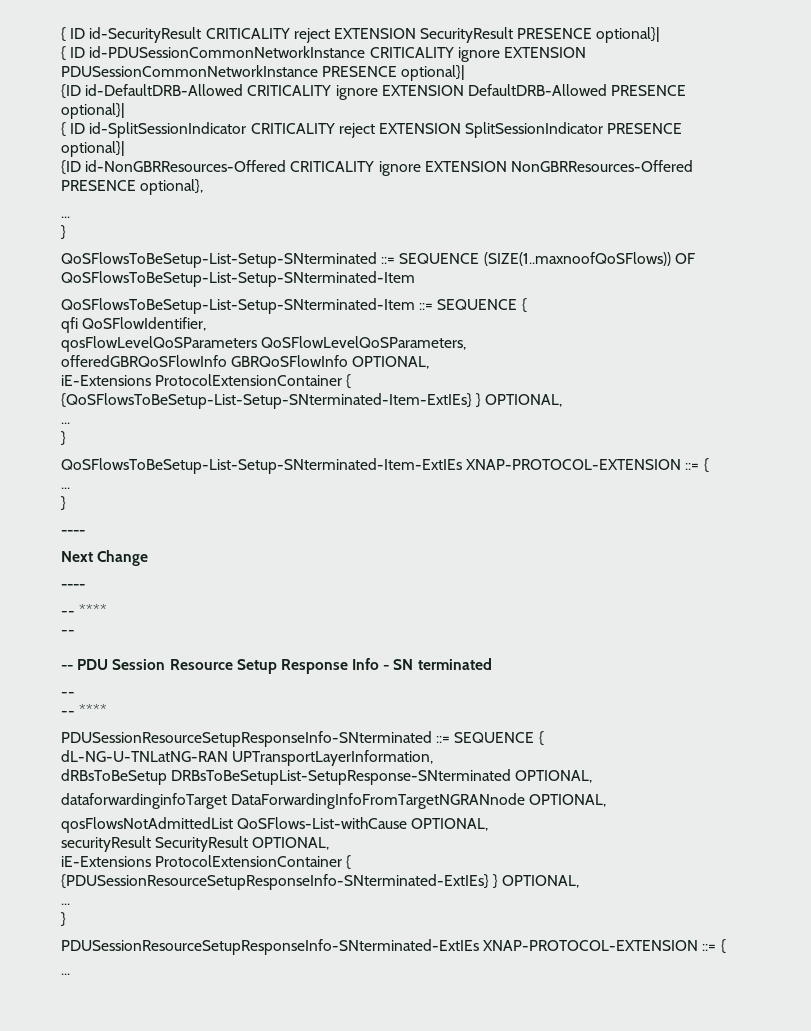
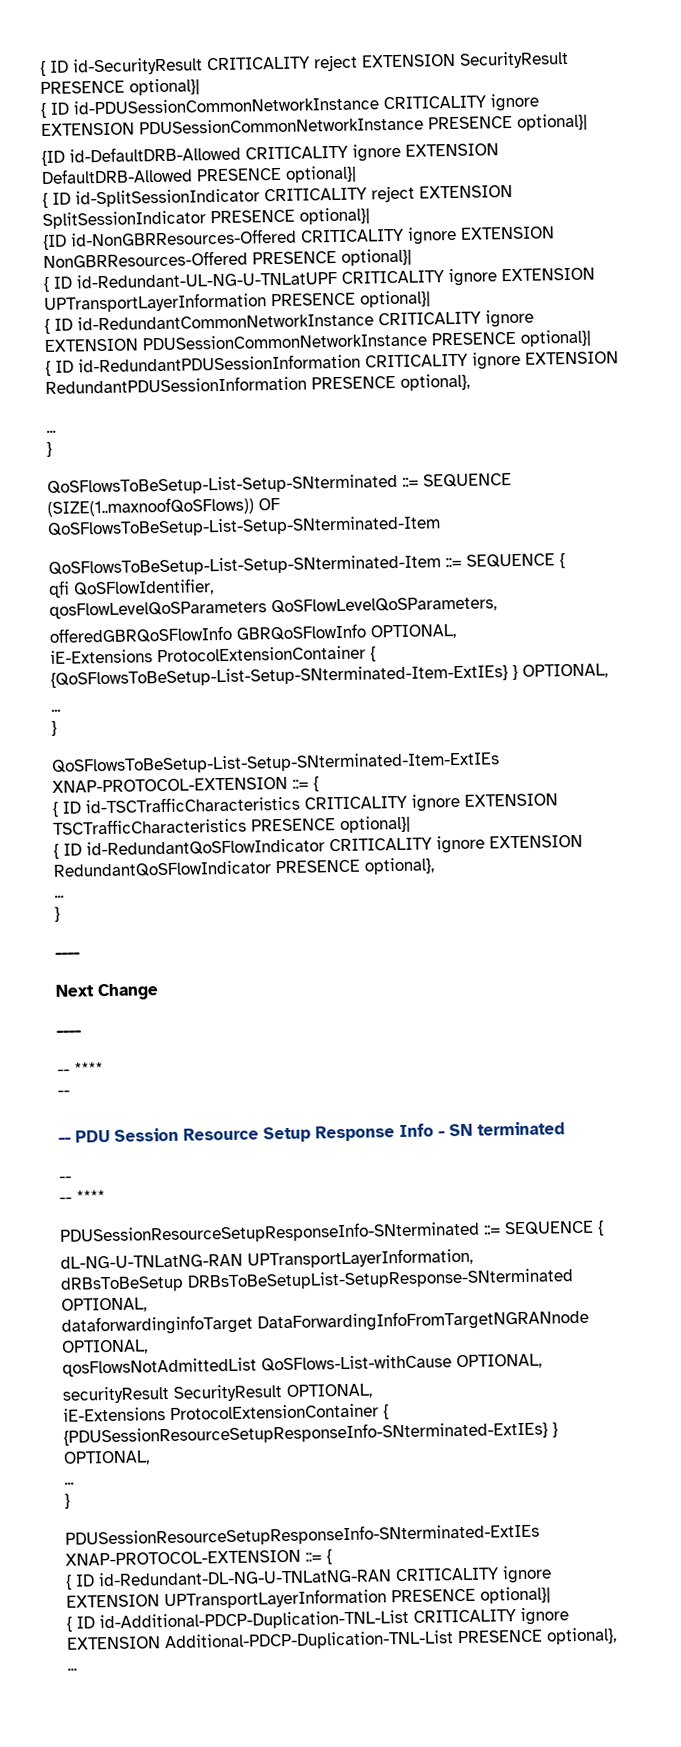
- {ID id-NonGBRResources-Offered CRITICALITY ignore EXTENSION NonGBRResources-Offered PRESENCE optional},
+ {ID id-NonGBRResources-Offered CRITICALITY ignore EXTENSION NonGBRResources-Offered PRESENCE optional}|
+ { ID id-Redundant-UL-NG-U-TNLatUPF CRITICALITY ignore EXTENSION UPTransportLayerInformation PRESENCE optional}|
+ { ID id-RedundantCommonNetworkInstance CRITICALITY ignore EXTENSION PDUSessionCommonNetworkInstance PRESENCE optional}|
+ { ID id-RedundantPDUSessionInformation CRITICALITY ignore EXTENSION RedundantPDUSessionInformation PRESENCE optional},
+ { ID id-TSCTrafficCharacteristics CRITICALITY ignore EXTENSION TSCTrafficCharacteristics PRESENCE optional}|
+ { ID id-RedundantQoSFlowIndicator CRITICALITY ignore EXTENSION RedundantQoSFlowIndicator PRESENCE optional},
+ { ID id-Redundant-DL-NG-U-TNLatNG-RAN CRITICALITY ignore EXTENSION UPTransportLayerInformation PRESENCE optional}|
+ { ID id-Additional-PDCP-Duplication-TNL-List CRITICALITY ignore EXTENSION Additional-PDCP-Duplication-TNL-List PRESENCE optional},

